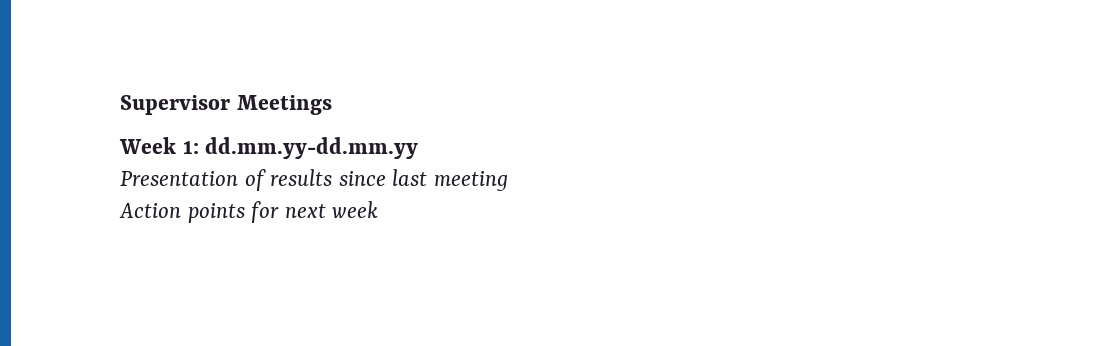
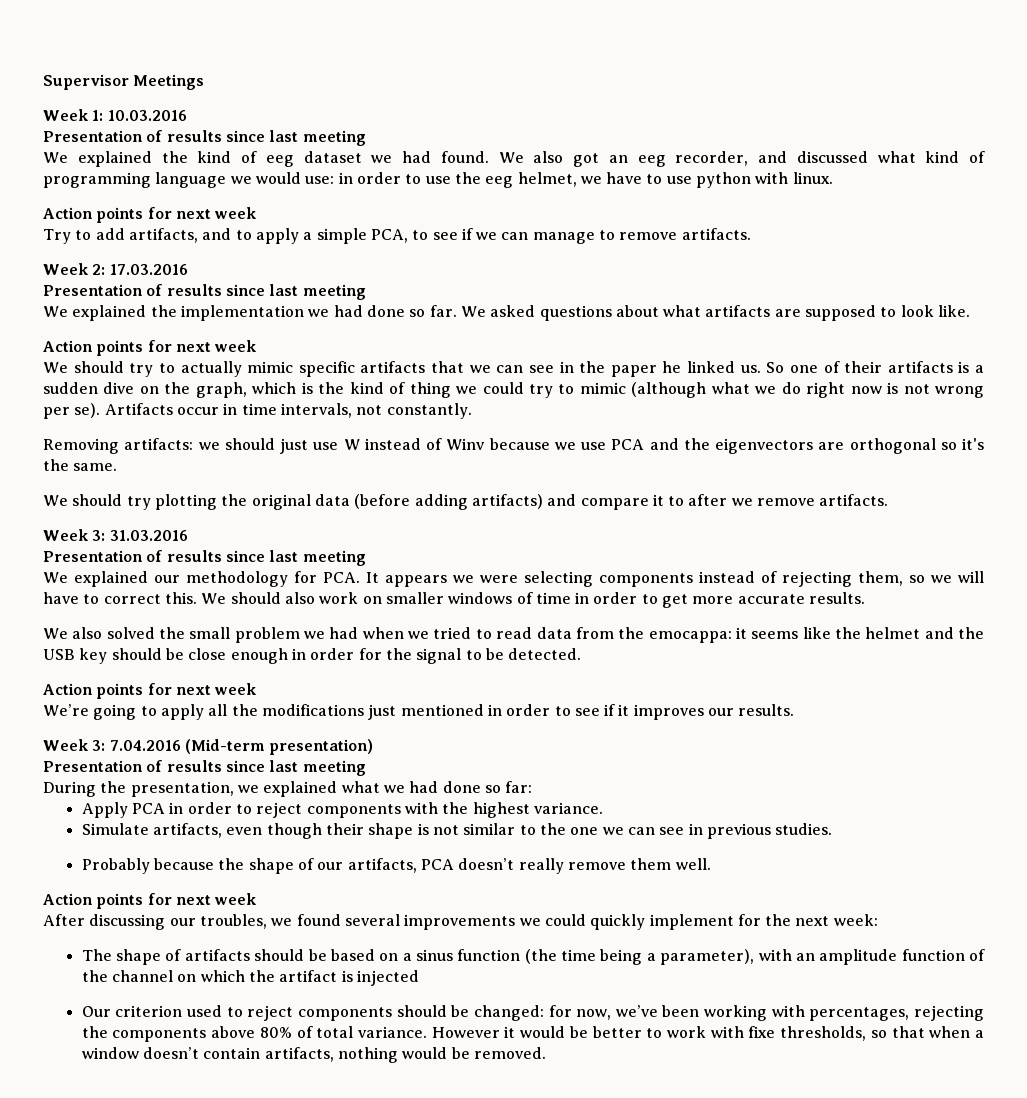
- Week 1: dd.mm.yy-dd.mm.yy
+ Week 1: 10.03.2016
  Presentation of results since last meeting
+ We explained the kind of eeg dataset we had found. We also got an eeg recorder, and discussed what kind of programming language we would use: in order to use the eeg helmet, we have to use python with linux.
  Action points for next week
+ Try to add artifacts, and to apply a simple PCA, to see if we can manage to remove artifacts.
+ Week 2: 17.03.2016
+ Presentation of results since last meeting
+ We explained the implementation we had done so far. We asked questions about what artifacts are supposed to look like.
+ Action points for next week
+ We should try to actually mimic specific artifacts that we can see in the paper he linked us. So one of their artifacts is a sudden dive on the graph, which is the kind of thing we could try to mimic (although what we do right now is not wrong per se). Artifacts occur in time intervals, not constantly.
+ Removing artifacts: we should just use W instead of Winv because we use PCA and the eigenvectors are orthogonal so it's the same.
+ We should try plotting the original data (before adding artifacts) and compare it to after we remove artifacts.
+ Week 3: 31.03.2016
+ Presentation of results since last meeting
+ We explained our methodology for PCA. It appears we were selecting components instead of rejecting them, so we will have to correct this. We should also work on smaller windows of time in order to get more accurate results.
+ We also solved the small problem we had when we tried to read data from the emocappa: it seems like the helmet and the USB key should be close enough in order for the signal to be detected.
+ Action points for next week
+ We’re going to apply all the modifications just mentioned in order to see if it improves our results.
+ Week 3: 7.04.2016 (Mid-term presentation)
+ Presentation of results since last meeting
+ During the presentation, we explained what we had done so far:
+ Apply PCA in order to reject components with the highest variance.
+ Simulate artifacts, even though their shape is not similar to the one we can see in previous studies.
+ Probably because the shape of our artifacts, PCA doesn’t really remove them well.
+ Action points for next week
+ After discussing our troubles, we found several improvements we could quickly implement for the next week:
+ The shape of artifacts should be based on a sinus function (the time being a parameter), with an amplitude function of the channel on which the artifact is injected
+ Our criterion used to reject components should be changed: for now, we’ve been working with percentages, rejecting the components above 80% of total variance. However it would be better to work with fixe thresholds, so that when a window doesn’t contain artifacts, nothing would be removed.

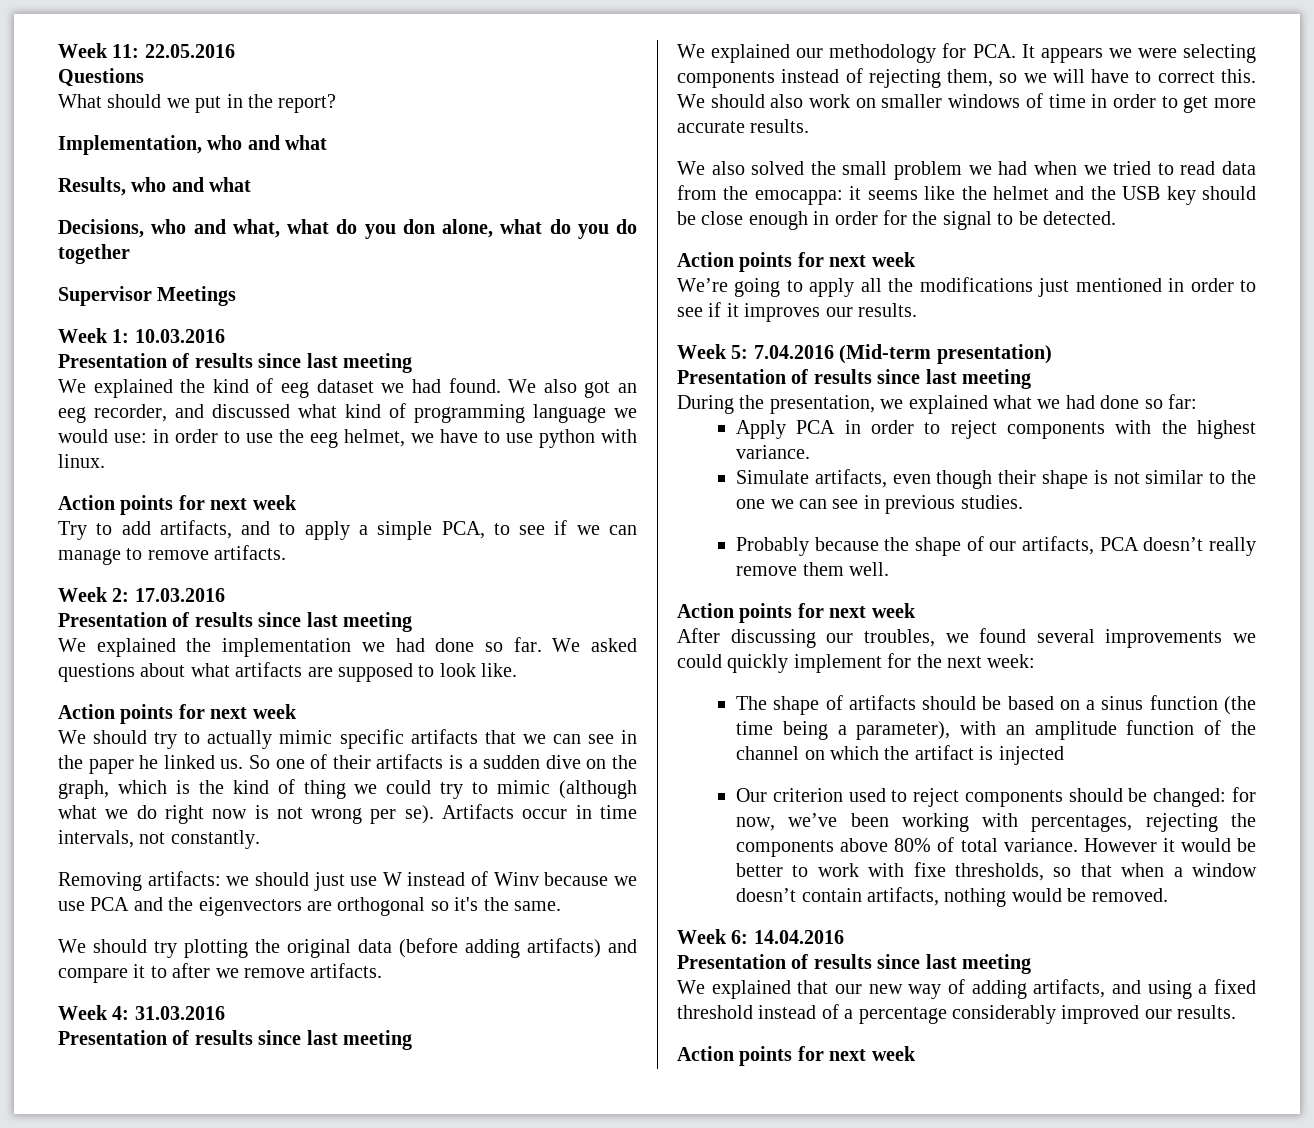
+ Week 11: 22.05.2016
+ Questions
+ What should we put in the report?
+ Implementation, who and what
+ Results, who and what
+ Decisions, who and what, what do you don alone, what do you do together
- Week 3: 31.03.2016
+ Week 4: 31.03.2016
- Week 3: 7.04.2016 (Mid-term presentation)
+ Week 5: 7.04.2016 (Mid-term presentation)
+ Week 6: 14.04.2016
+ Presentation of results since last meeting
+ We explained that our new way of adding artifacts, and using a fixed threshold instead of a percentage considerably improved our results.
+ Action points for next week

